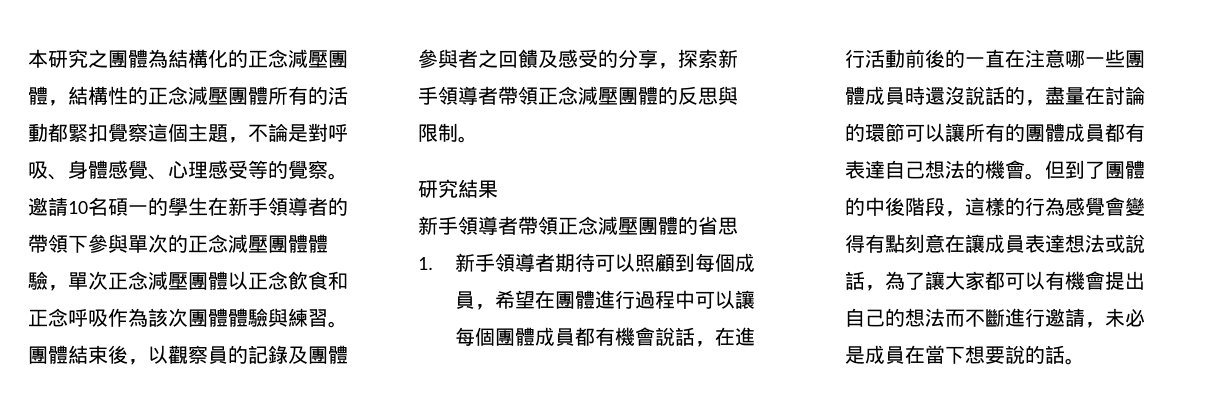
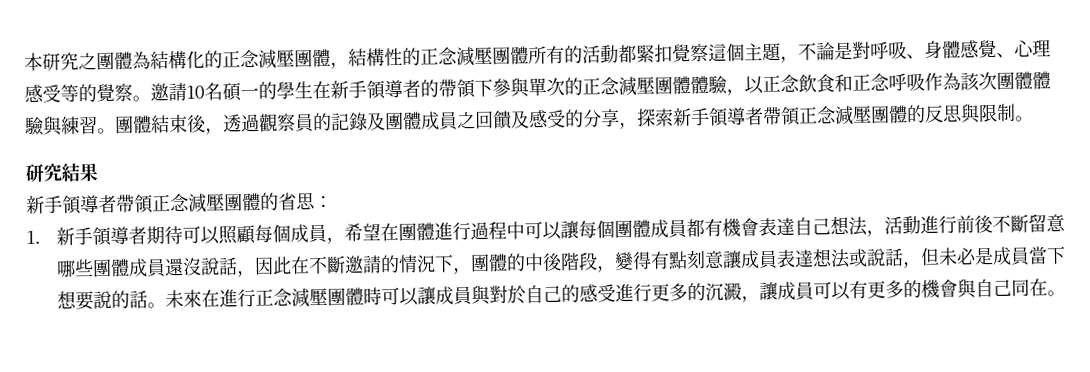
- 邀請10名碩一的學生在新手領導者的帶領下參與單次的正念減壓團體體驗，單次正念減壓團體以正念飲食和正念呼吸作為該次團體體驗與練習。
+ 邀請10名碩一的學生在新手領導者的帶領下參與單次的正念減壓團體體驗，以正念飲食和正念呼吸作為該次團體體驗與練習。
- 團體結束後，以觀察員的記錄及團體參與者之回饋及感受的分享，探索新手領導者帶領正念減壓團體的反思與限制。
+ 團體結束後，透過觀察員的記錄及團體成員之回饋及感受的分享，探索新手領導者帶領正念減壓團體的反思與限制。
- 新手領導者帶領正念減壓團體的省思
+ 新手領導者帶領正念減壓團體的省思：
- 1.新手領導者期待可以照顧到每個成員，希望在團體進行過程中可以讓每個團體成員都有機會說話，在進行活動前後的一直在注意哪一些團體成員時還沒說話的，盡量在討論的環節可以讓所有的團體成員都有表達自己想法的機會。但到了團體的中後階段，這樣的行為感覺會變得有點刻意在讓成員表達想法或說話，為了讓大家都可以有機會提出自己的想法而不斷進行邀請，未必是成員在當下想要說的話。
+ 1.新手領導者期待可以照顧每個成員，希望在團體進行過程中可以讓每個團體成員都有機會表達自己想法，活動進行前後不斷留意哪些團體成員還沒說話，因此在不斷邀請的情況下，團體的中後階段，變得有點刻意讓成員表達想法或說話，但未必是成員當下想要說的話。
+ 未來在進行正念減壓團體時可以讓成員與對於自己的感受進行更多的沉澱，讓成員可以有更多的機會與自己同在。

